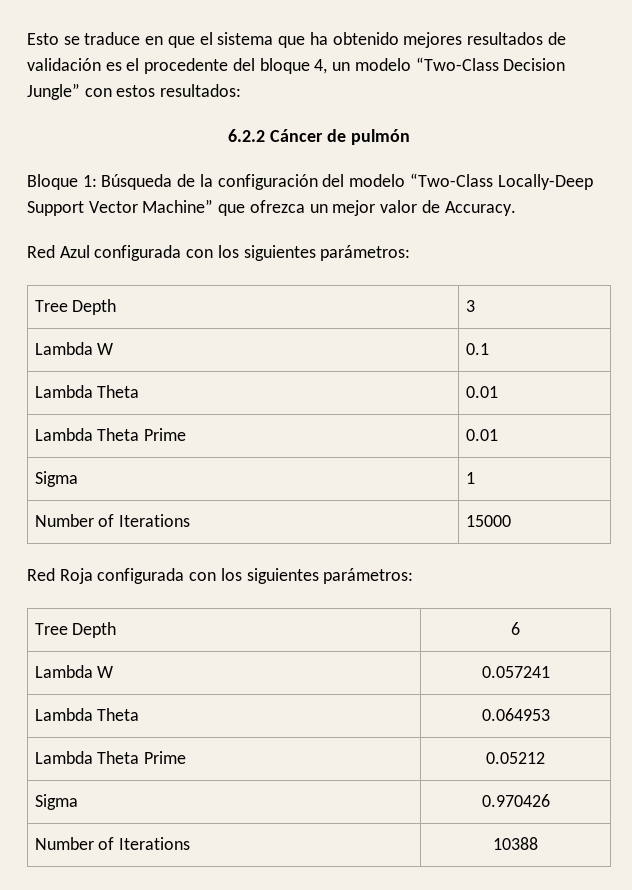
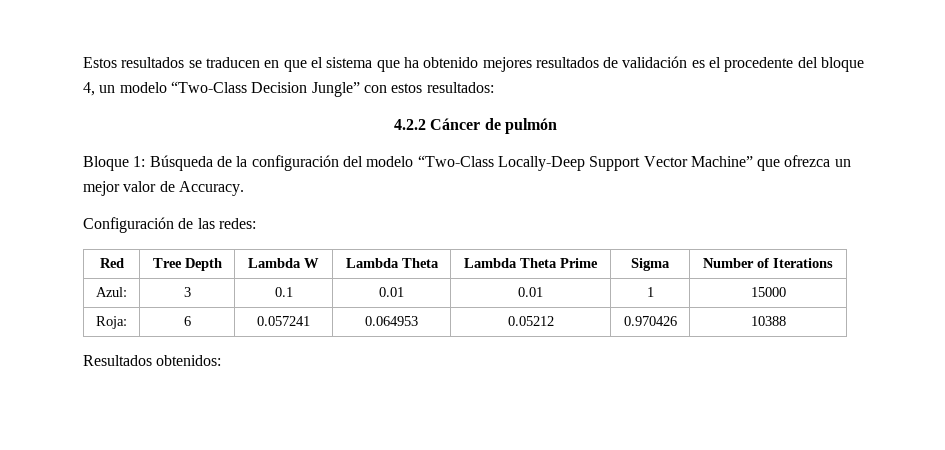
- Esto se traduce en que el sistema que ha obtenido mejores resultados de validación es el procedente del bloque 4, un modelo “Two-Class Decision Jungle” con estos resultados:
+ Estos resultados se traducen en que el sistema que ha obtenido mejores resultados de validación es el procedente del bloque 4, un modelo “Two-Class Decision Jungle” con estos resultados:
- 6.2.2 Cáncer de pulmón
+ 4.2.2 Cáncer de pulmón
- Red Azul configurada con los siguientes parámetros:
- Tree Depth | 3
- Lambda W | 0.1
- Lambda Theta | 0.01
- Lambda Theta Prime | 0.01
- Sigma | 1
- Number of Iterations | 15000
- Red Roja configurada con los siguientes parámetros:
- Tree Depth | 6
- Lambda W | 0.057241
- Lambda Theta | 0.064953
- Lambda Theta Prime | 0.05212
- Sigma | 0.970426
- Number of Iterations | 10388
+ Configuración de las redes:
+ Red | Tree Depth | Lambda W | Lambda Theta | Lambda Theta Prime | Sigma | Number of Iterations
+ Azul: | 3 | 0.1 | 0.01 | 0.01 | 1 | 15000
+ Roja: | 6 | 0.057241 | 0.064953 | 0.05212 | 0.970426 | 10388
+ Resultados obtenidos:

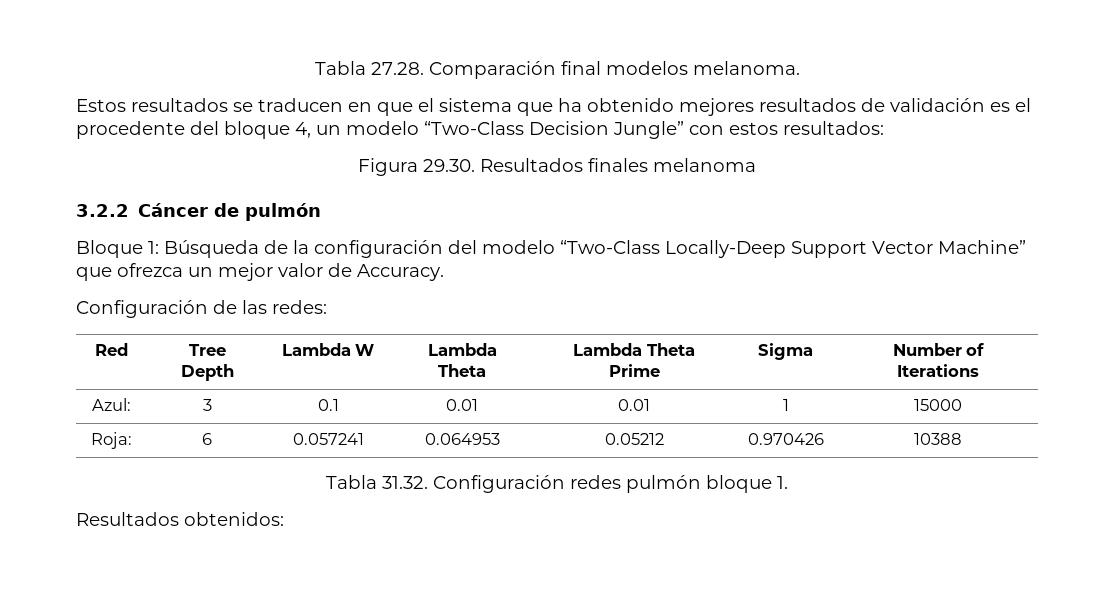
+ Tabla 27.28. Comparación final modelos melanoma.
- 4.2.2 Cáncer de pulmón
+ Figura 29.30. Resultados finales melanoma
+ 3.2.2 Cáncer de pulmón
+ Tabla 31.32. Configuración redes pulmón bloque 1.

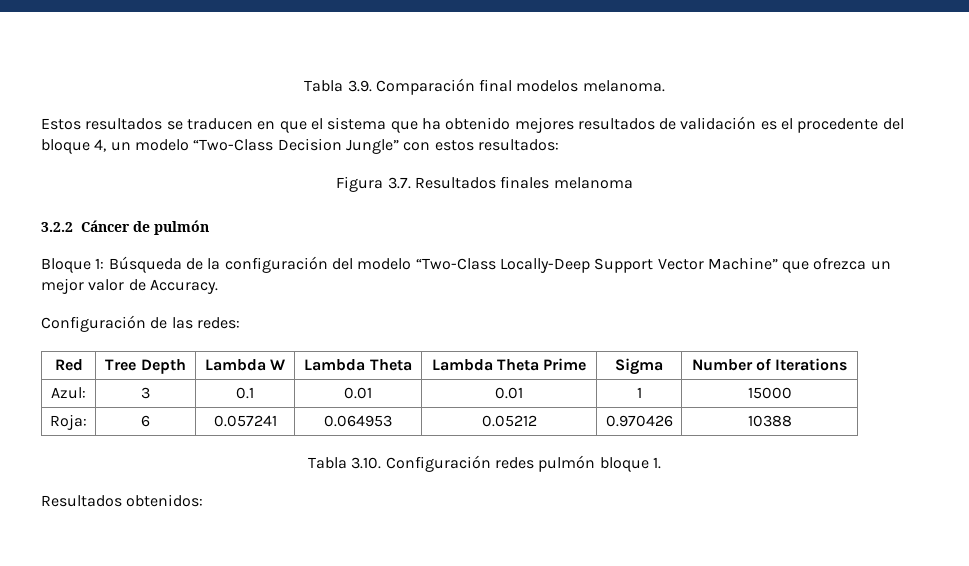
- Tabla 27.28. Comparación final modelos melanoma.
+ Tabla 3.9. Comparación final modelos melanoma.
- Figura 29.30. Resultados finales melanoma
+ Figura 3.7. Resultados finales melanoma
- Tabla 31.32. Configuración redes pulmón bloque 1.
+ Tabla 3.10. Configuración redes pulmón bloque 1.

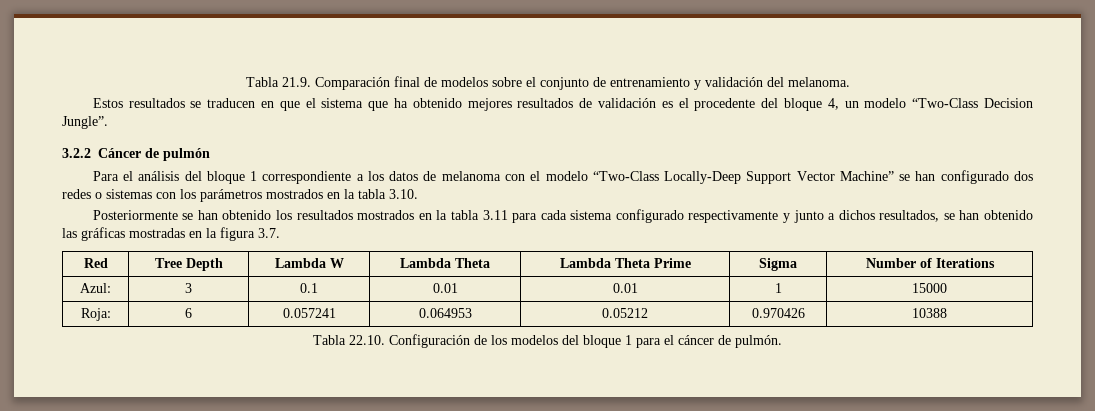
- Tabla 3.9. Comparación final modelos melanoma.
+ Tabla 21.9. Comparación final de modelos sobre el conjunto de entrenamiento y validación del melanoma.
- Estos resultados se traducen en que el sistema que ha obtenido mejores resultados de validación es el procedente del bloque 4, un modelo “Two-Class Decision Jungle” con estos resultados:
- Figura 3.7. Resultados finales melanoma
+ Estos resultados se traducen en que el sistema que ha obtenido mejores resultados de validación es el procedente del bloque 4, un modelo “Two-Class Decision Jungle”.
  3.2.2 Cáncer de pulmón
- Bloque 1: Búsqueda de la configuración del modelo “Two-Class Locally-Deep Support Vector Machine” que ofrezca un mejor valor de Accuracy.
- Configuración de las redes:
+ Para el análisis del bloque 1 correspondiente a los datos de melanoma con el modelo “Two-Class Locally-Deep Support Vector Machine” se han configurado dos redes o sistemas con los parámetros mostrados en la tabla 3.10.
+ Posteriormente se han obtenido los resultados mostrados en la tabla 3.11 para cada sistema configurado respectivamente y junto a dichos resultados, se han obtenido las gráficas mostradas en la figura 3.7.
- Tabla 3.10. Configuración redes pulmón bloque 1.
- Resultados obtenidos:
+ Tabla 22.10. Configuración de los modelos del bloque 1 para el cáncer de pulmón.

